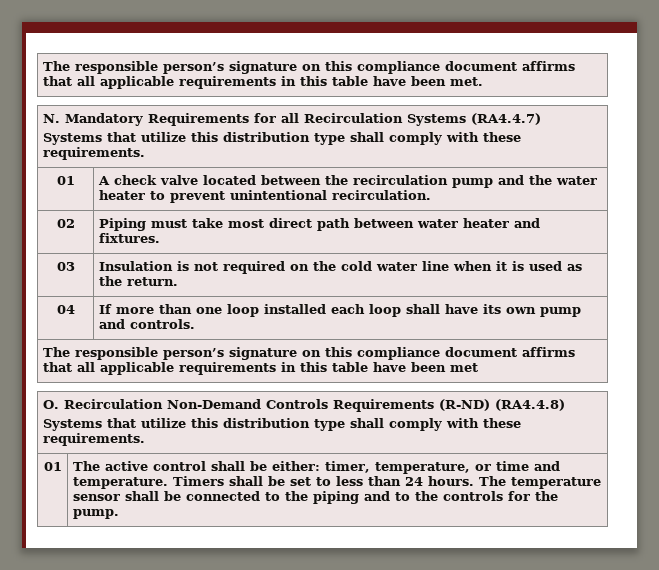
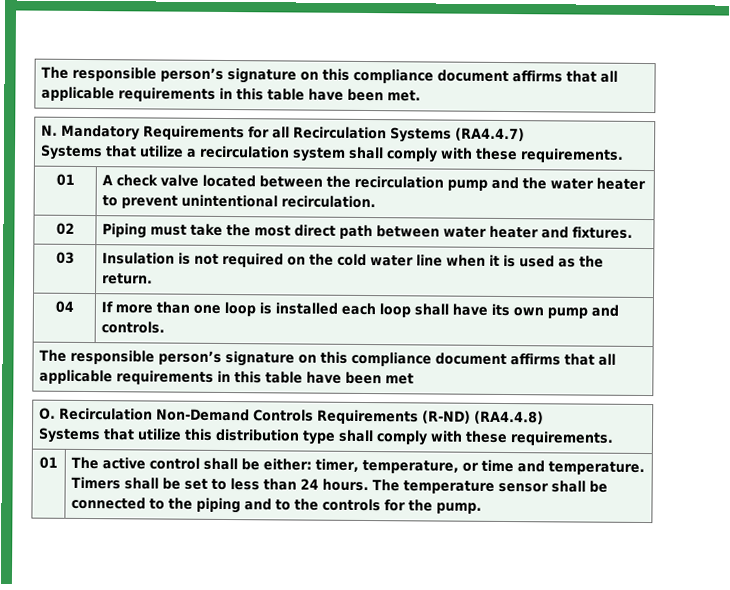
  N. Mandatory Requirements for all Recirculation Systems (RA4.4.7)
- Systems that utilize this distribution type shall comply with these requirements.
+ Systems that utilize a recirculation system shall comply with these requirements.
- 02 | Piping must take most direct path between water heater and fixtures.
+ 02 | Piping must take the most direct path between water heater and fixtures.
- 04 | If more than one loop installed each loop shall have its own pump and controls.
+ 04 | If more than one loop is installed each loop shall have its own pump and controls.

